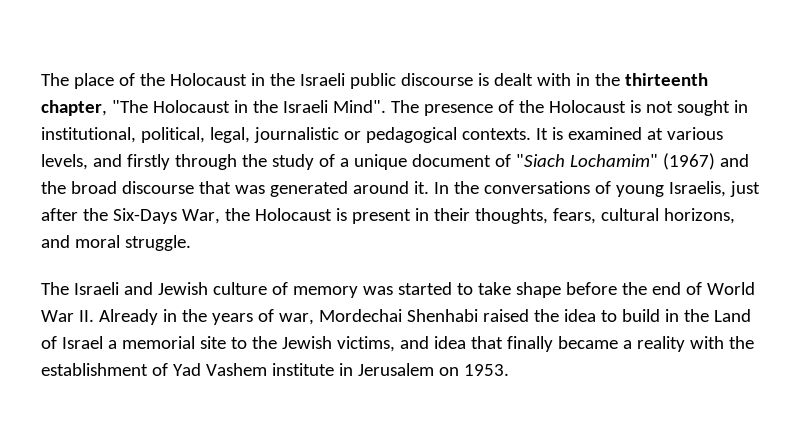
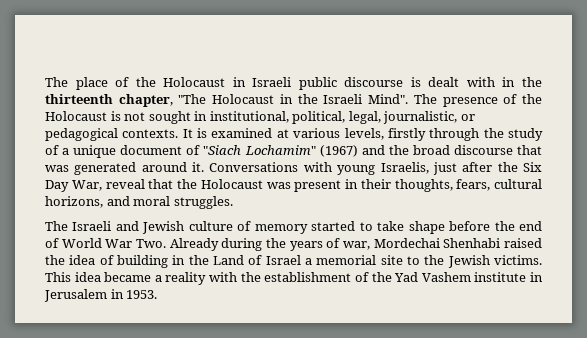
- The place of the Holocaust in the Israeli public discourse is dealt with in the thirteenth chapter, "The Holocaust in the Israeli Mind".
+ The place of the Holocaust in Israeli public discourse is dealt with in the thirteenth chapter, "The Holocaust in the Israeli Mind".
- The presence of the Holocaust is not sought in institutional, political, legal, journalistic or pedagogical contexts.
+ The presence of the Holocaust is not sought in institutional, political, legal, journalistic, or pedagogical contexts.
- It is examined at various levels, and firstly through the study of a unique document of "Siach Lochamim" (1967) and the broad discourse that was generated around it.
+ It is examined at various levels, firstly through the study of a unique document of "Siach Lochamim" (1967) and the broad discourse that was generated around it.
- In the conversations of young Israelis, just after the Six-Days War, the Holocaust is present in their thoughts, fears, cultural horizons, and moral struggle.
+ Conversations with young Israelis, just after the Six Day War, reveal that the Holocaust was present in their thoughts, fears, cultural horizons, and moral struggles.
- The Israeli and Jewish culture of memory was started to take shape before the end of World War II. Already in the years of war, Mordechai Shenhabi raised the idea to build in the Land of Israel a memorial site to the Jewish victims, and idea that finally became a reality with the establishment of Yad Vashem institute in Jerusalem on 1953.
+ The Israeli and Jewish culture of memory started to take shape before the end of World War Two. Already during the years of war, Mordechai Shenhabi raised the idea of building in the Land of Israel a memorial site to the Jewish victims. This idea became a reality with the establishment of the Yad Vashem institute in Jerusalem in 1953.

